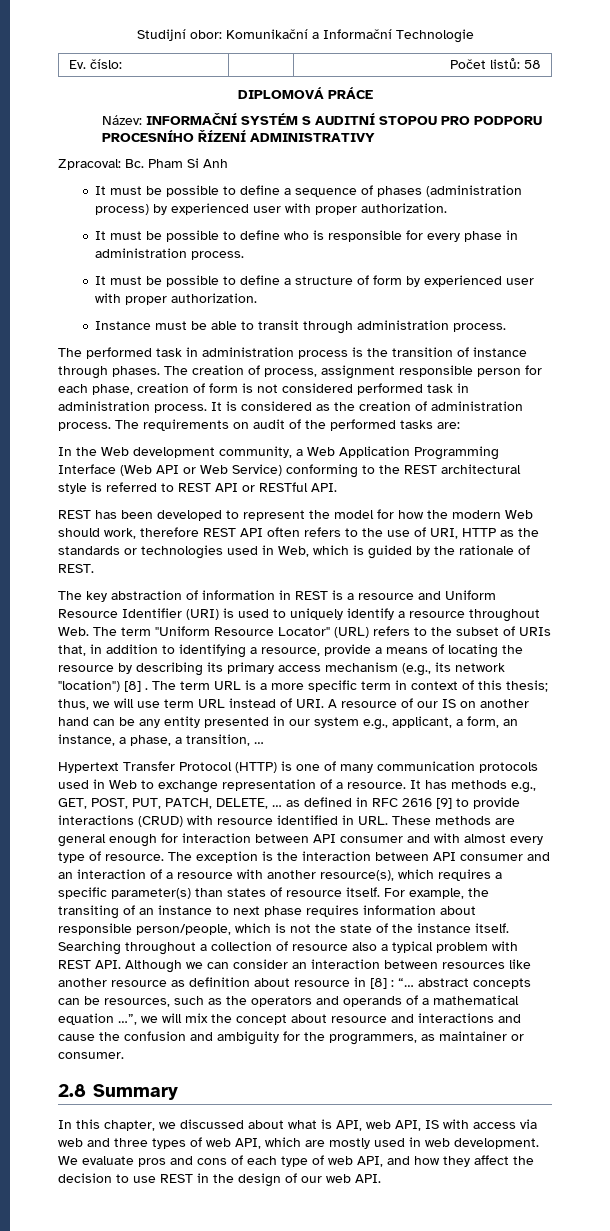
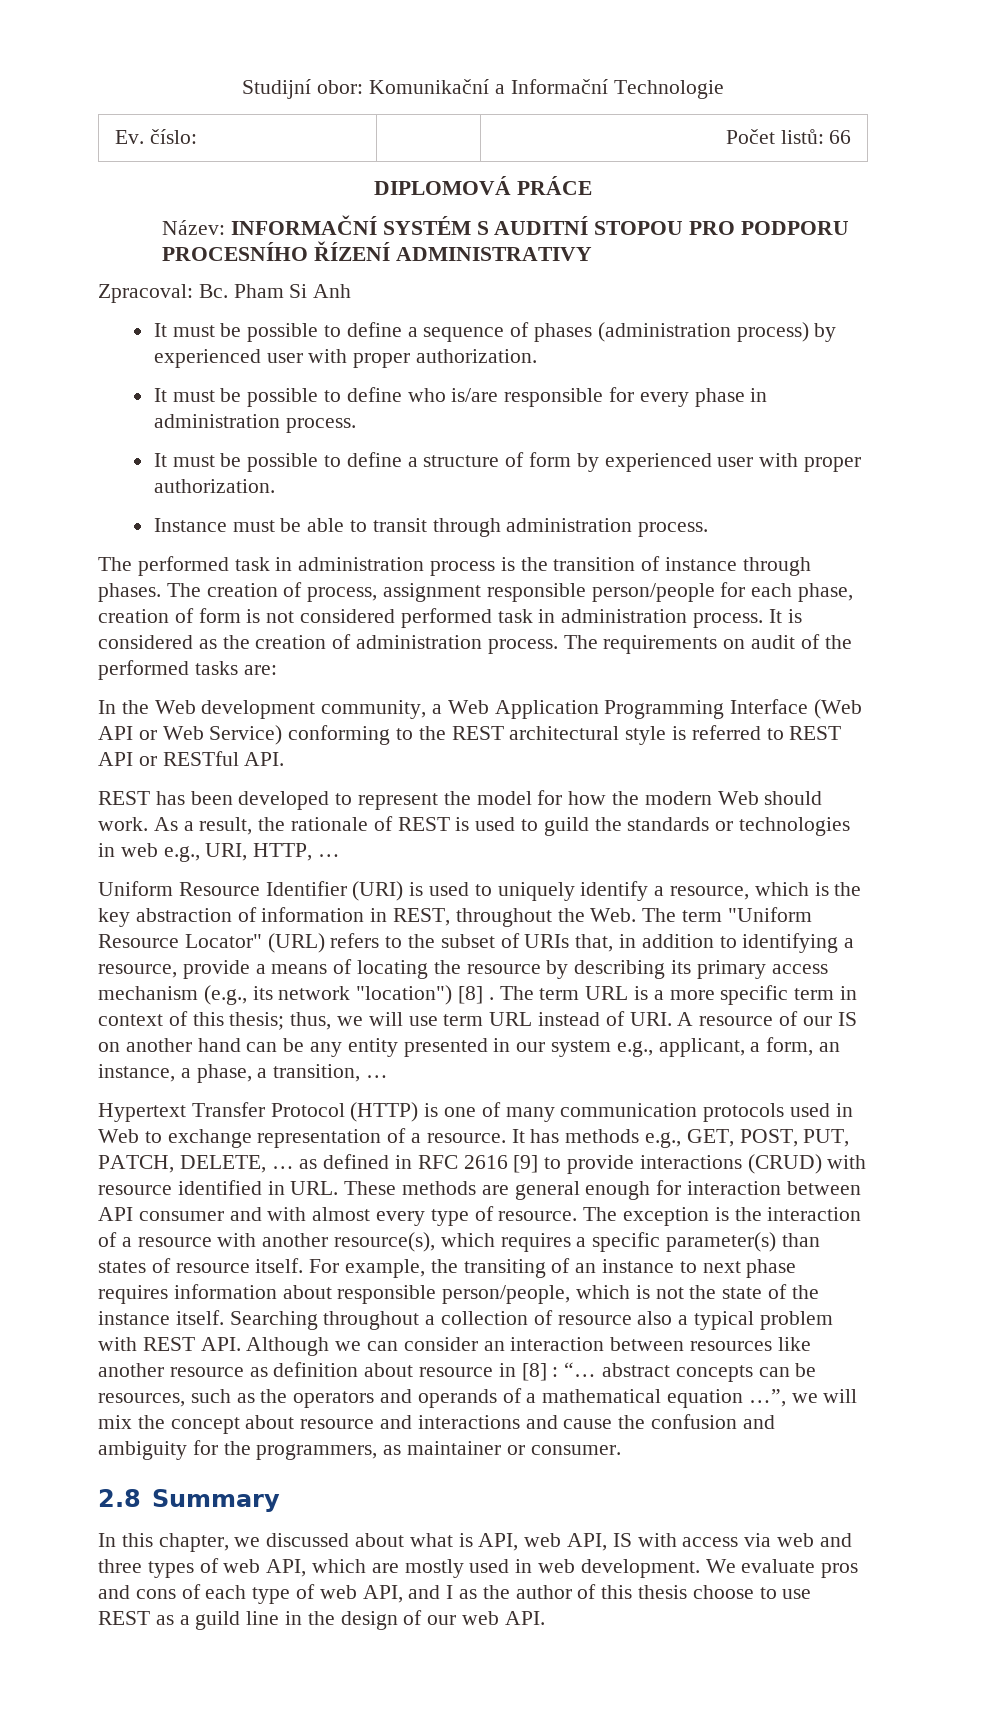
- Ev. číslo: | | Počet listů: 58
+ Ev. číslo: | | Počet listů: 66
- It must be possible to define who is responsible for every phase in administration process.
+ It must be possible to define who is/are responsible for every phase in administration process.
- The creation of process, assignment responsible person for each phase, creation of form is not considered performed task in administration process.
+ The creation of process, assignment responsible person/people for each phase, creation of form is not considered performed task in administration process.
- REST has been developed to represent the model for how the modern Web should work, therefore REST API often refers to the use of URI, HTTP as the standards or technologies used in Web, which is guided by the rationale of REST.
- The key abstraction of information in REST is a resource and Uniform Resource Identifier (URI) is used to uniquely identify a resource throughout Web. The term "Uniform Resource Locator" (URL) refers to the subset of URIs that, in addition to identifying a resource, provide a means of locating the resource by describing its primary access mechanism (e.g., its network "location") [8] .
+ REST has been developed to represent the model for how the modern Web should work. As a result, the rationale of REST is used to guild the standards or technologies in web e.g., URI, HTTP, …
+ Uniform Resource Identifier (URI) is used to uniquely identify a resource, which is the key abstraction of information in REST, throughout the Web. The term "Uniform Resource Locator" (URL) refers to the subset of URIs that, in addition to identifying a resource, provide a means of locating the resource by describing its primary access mechanism (e.g., its network "location") [8] .
- The exception is the interaction between API consumer and an interaction of a resource with another resource(s), which requires a specific parameter(s) than states of resource itself.
+ The exception is the interaction of a resource with another resource(s), which requires a specific parameter(s) than states of resource itself.
- We evaluate pros and cons of each type of web API, and how they affect the decision to use REST in the design of our web API.
+ We evaluate pros and cons of each type of web API, and I as the author of this thesis choose to use REST as a guild line in the design of our web API.

